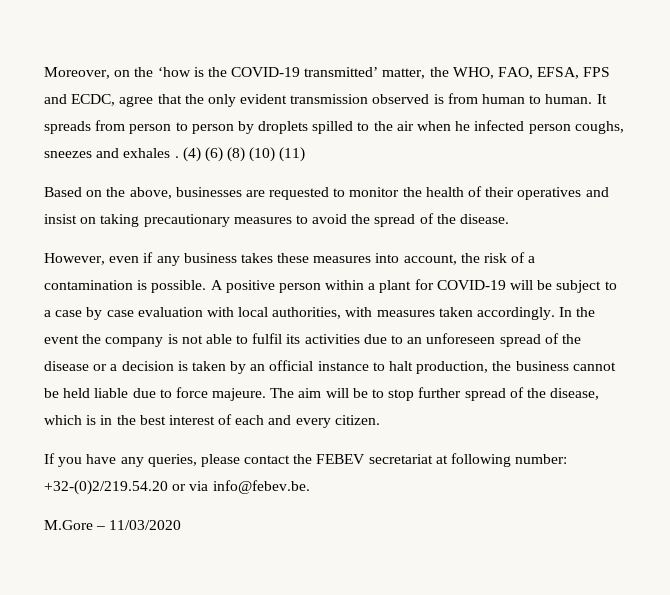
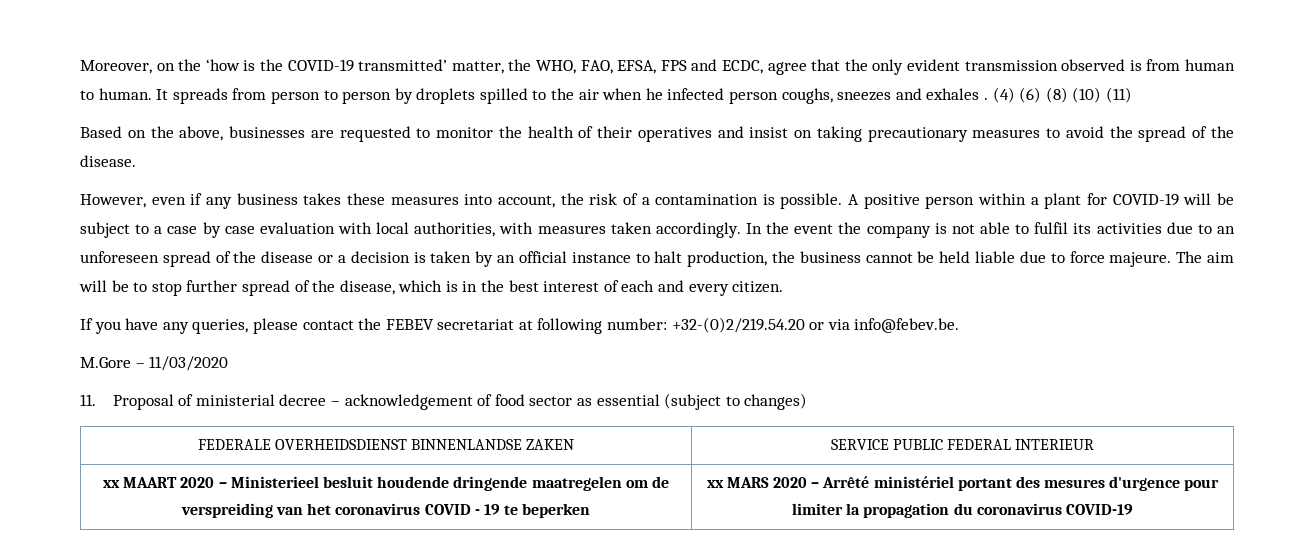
+ 11. Proposal of ministerial decree – acknowledgement of food sector as essential (subject to changes)
+ FEDERALE OVERHEIDSDIENST BINNENLANDSE ZAKEN | SERVICE PUBLIC FEDERAL INTERIEUR
+ xx MAART 2020 – Ministerieel besluit houdende dringende maatregelen om de verspreiding van het coronavirus COVID - 19 te beperken | xx MARS 2020 – Arrêté ministériel portant des mesures d'urgence pour limiter la propagation du coronavirus COVID-19

